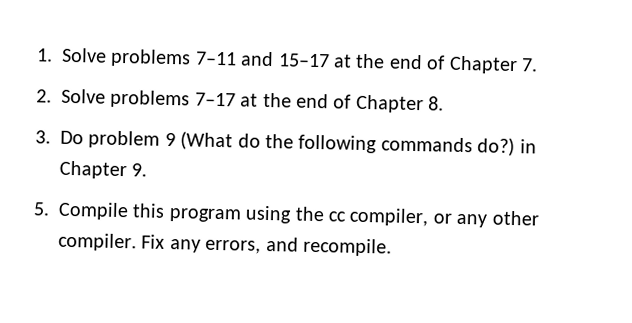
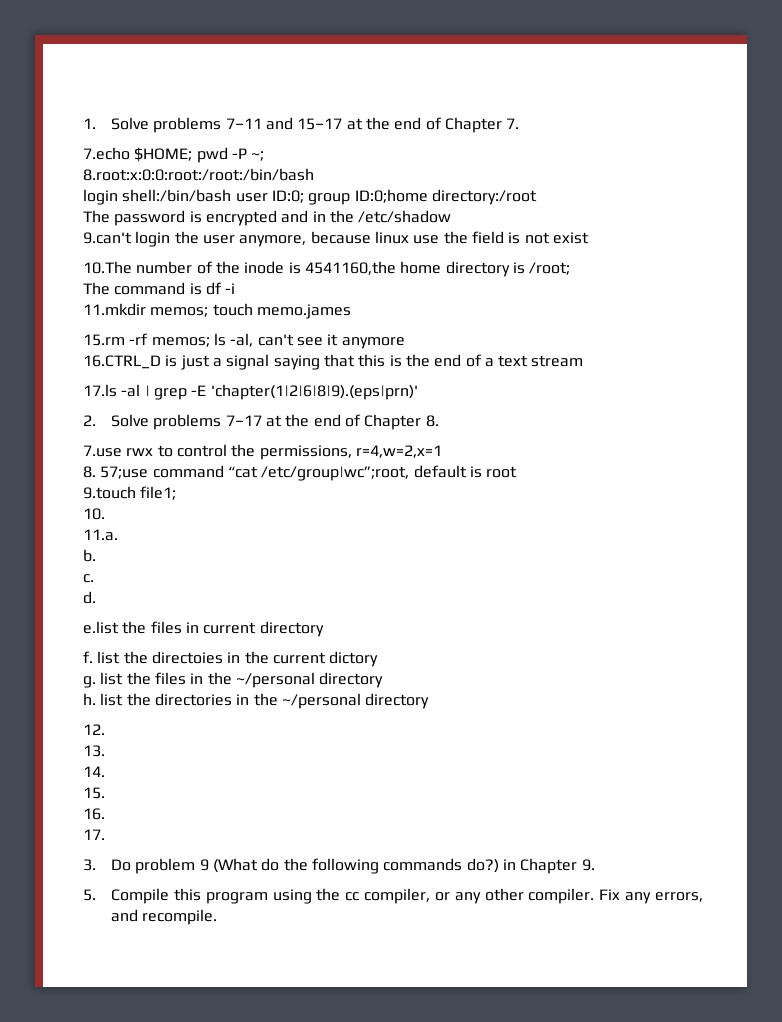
+ 7.echo $HOME; pwd -P ~;
+ 8.root:x:0:0:root:/root:/bin/bash
+ login shell:/bin/bash user ID:0; group ID:0;home directory:/root
+ The password is encrypted and in the /etc/shadow
+ 9.can't login the user anymore, because linux use the field is not exist
+ 10.The number of the inode is 4541160,the home directory is /root;
+ The command is df -i
+ 11.mkdir memos; touch memo.james
+ 15.rm -rf memos; ls -al, can't see it anymore
+ 16.CTRL_D is just a signal saying that this is the end of a text stream
+ 17.ls -al | grep -E 'chapter(1|2|6|8|9).(eps|prn)'
+ 7.use rwx to control the permissions, r=4,w=2,x=1
+ 8. 57;use command “cat /etc/group|wc”;root, default is root
+ 9.touch file1;
+ 10.
+ 11.a.
+ b.
+ c.
+ d.
+ e.list the files in current directory
+ f. list the directoies in the current dictory
+ g. list the files in the ~/personal directory
+ h. list the directories in the ~/personal directory
+ 12.
+ 13.
+ 14.
+ 15.
+ 16.
+ 17.

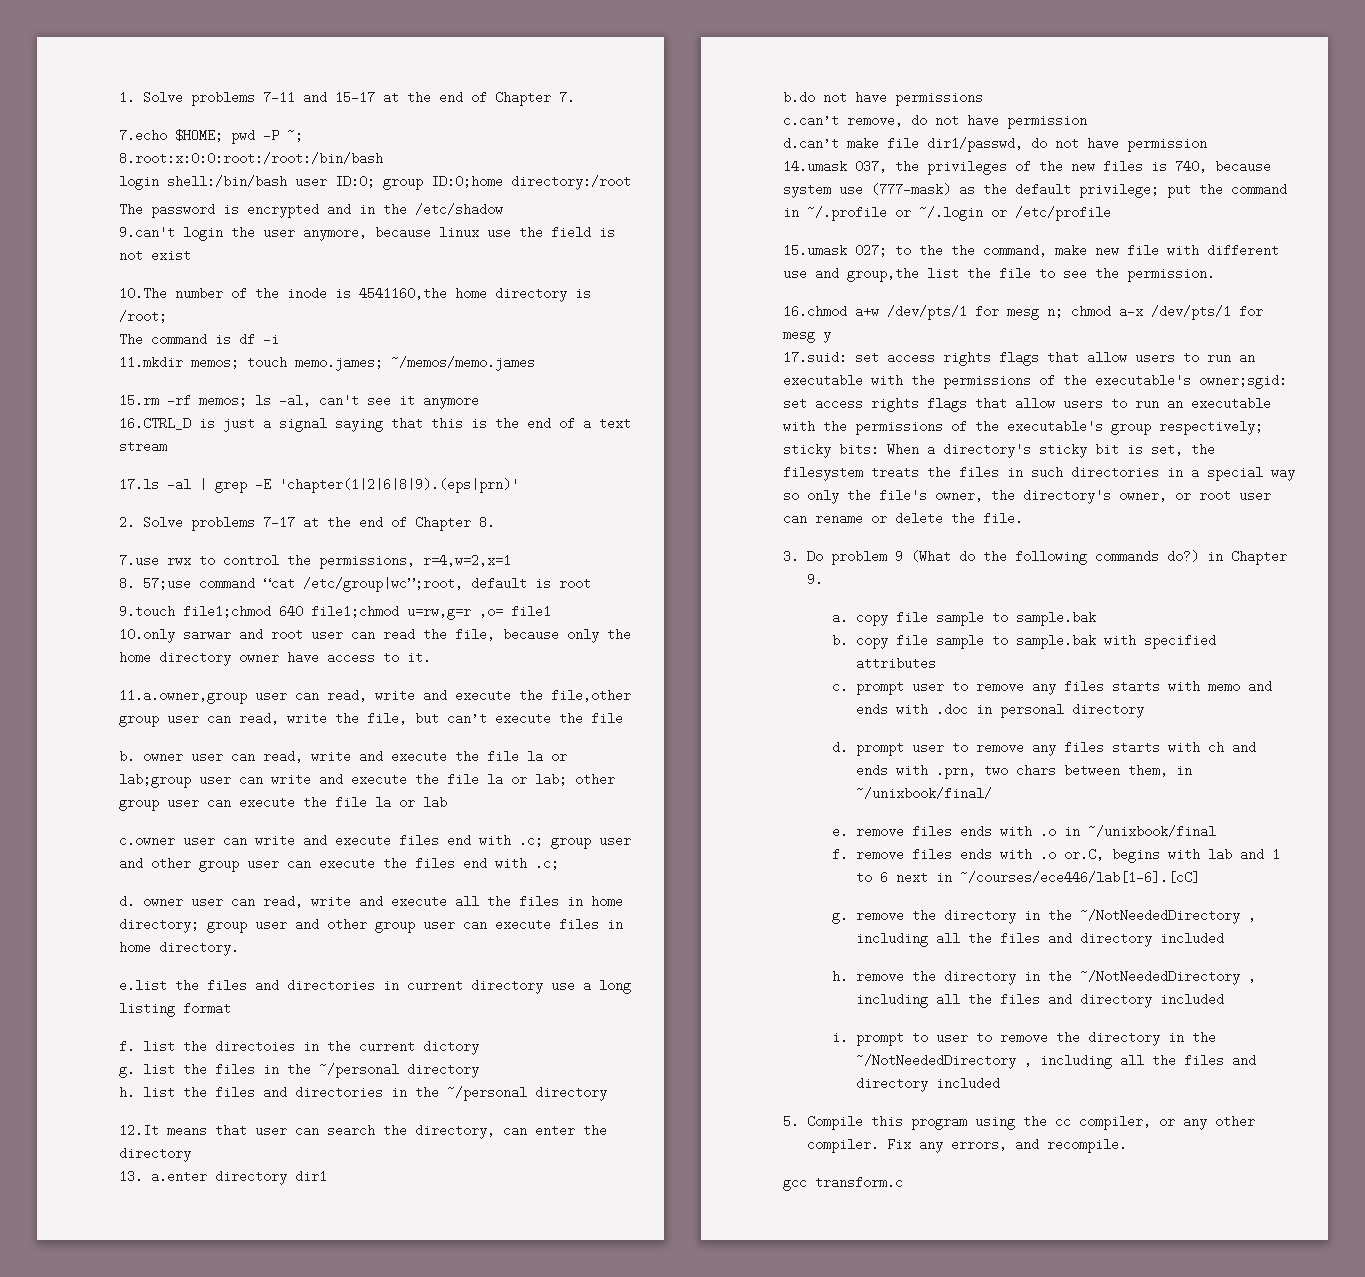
- 11.mkdir memos; touch memo.james
+ 11.mkdir memos; touch memo.james; ~/memos/memo.james
- 9.touch file1;
- 10.
- 11.a.
- b.
- c.
- d.
+ 9.touch file1;chmod 640 file1;chmod u=rw,g=r ,o= file1
+ 10.only sarwar and root user can read the file, because only the home directory owner have access to it.
+ 11.a.owner,group user can read, write and execute the file,other group user can read, write the file, but can’t execute the file
+ b. owner user can read, write and execute the file la or lab;group user can write and execute the file la or lab; other group user can execute the file la or lab
+ c.owner user can write and execute files end with .c; group user and other group user can execute the files end with .c;
+ d. owner user can read, write and execute all the files in home directory; group user and other group user can execute files in home directory.
- e.list the files in current directory
+ e.list the files and directories in current directory use a long listing format
- h. list the directories in the ~/personal directory
+ h. list the files and directories in the ~/personal directory
- 12.
- 13.
- 14.
- 15.
- 16.
- 17.
+ 12.It means that user can search the directory, can enter the directory
+ 13. a.enter directory dir1
+ b.do not have permissions
+ c.can’t remove, do not have permission
+ d.can’t make file dir1/passwd, do not have permission
+ 14.umask 037, the privileges of the new files is 740, because system use (777-mask) as the default privilege; put the command in ~/.profile or ~/.login or /etc/profile
+ 15.umask 027; to the the command, make new file with different use and group,the list the file to see the permission.
+ 16.chmod a+w /dev/pts/1 for mesg n; chmod a-x /dev/pts/1 for mesg y
+ 17.suid: set access rights flags that allow users to run an executable with the permissions of the executable's owner;sgid: set access rights flags that allow users to run an executable with the permissions of the executable's group respectively; sticky bits: When a directory's sticky bit is set, the filesystem treats the files in such directories in a special way so only the file's owner, the directory's owner, or root user can rename or delete the file.
+ a. copy file sample to sample.bak
+ b. copy file sample to sample.bak with specified attributes
+ c. prompt user to remove any files starts with memo and ends with .doc in personal directory
+ d. prompt user to remove any files starts with ch and ends with .prn, two chars between them, in ~/unixbook/final/
+ e. remove files ends with .o in ~/unixbook/final
+ f. remove files ends with .o or.C, begins with lab and 1 to 6 next in ~/courses/ece446/lab[1-6].[cC]
+ g. remove the directory in the ~/NotNeededDirectory , including all the files and directory included
+ h. remove the directory in the ~/NotNeededDirectory , including all the files and directory included
+ i. prompt to user to remove the directory in the ~/NotNeededDirectory , including all the files and directory included
+ gcc transform.c

